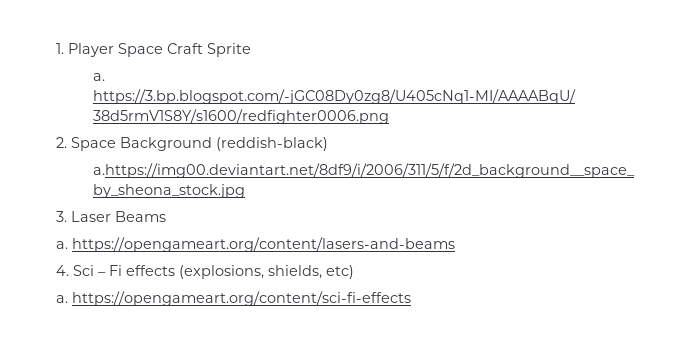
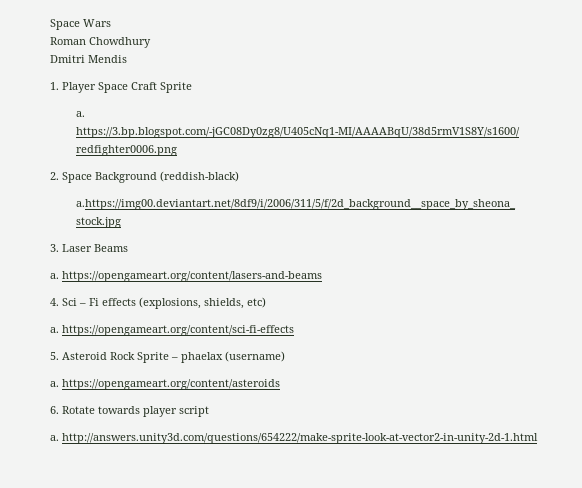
+ Space Wars
+ Roman Chowdhury
+ Dmitri Mendis
+ 5. Asteroid Rock Sprite – phaelax (username)
+ a. https://opengameart.org/content/asteroids
+ 6. Rotate towards player script
+ a. http://answers.unity3d.com/questions/654222/make-sprite-look-at-vector2-in-unity-2d-1.html

